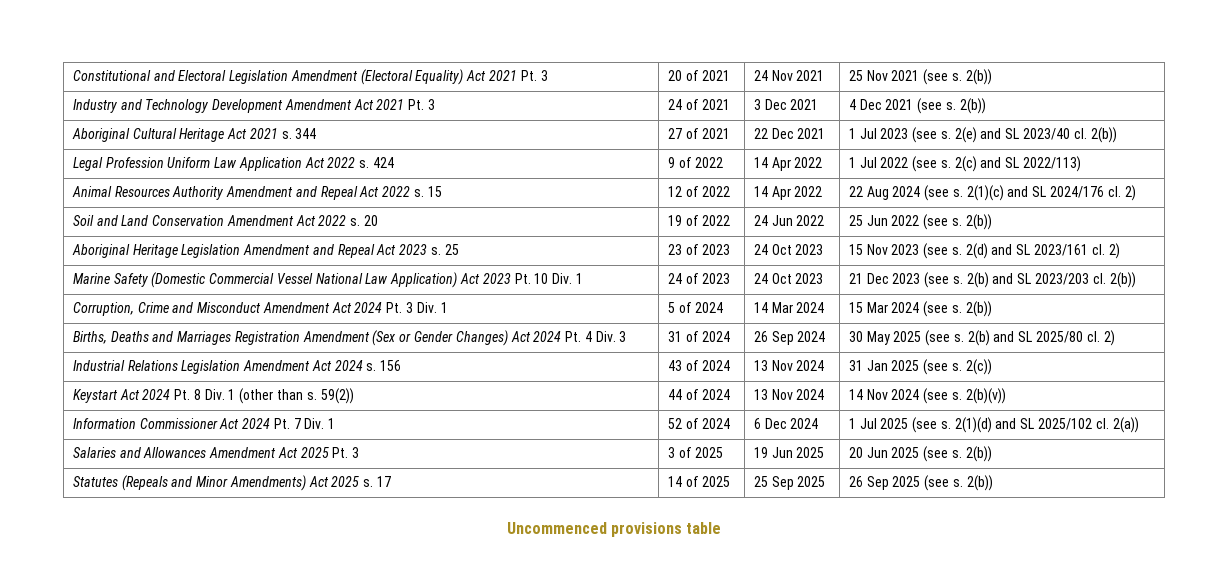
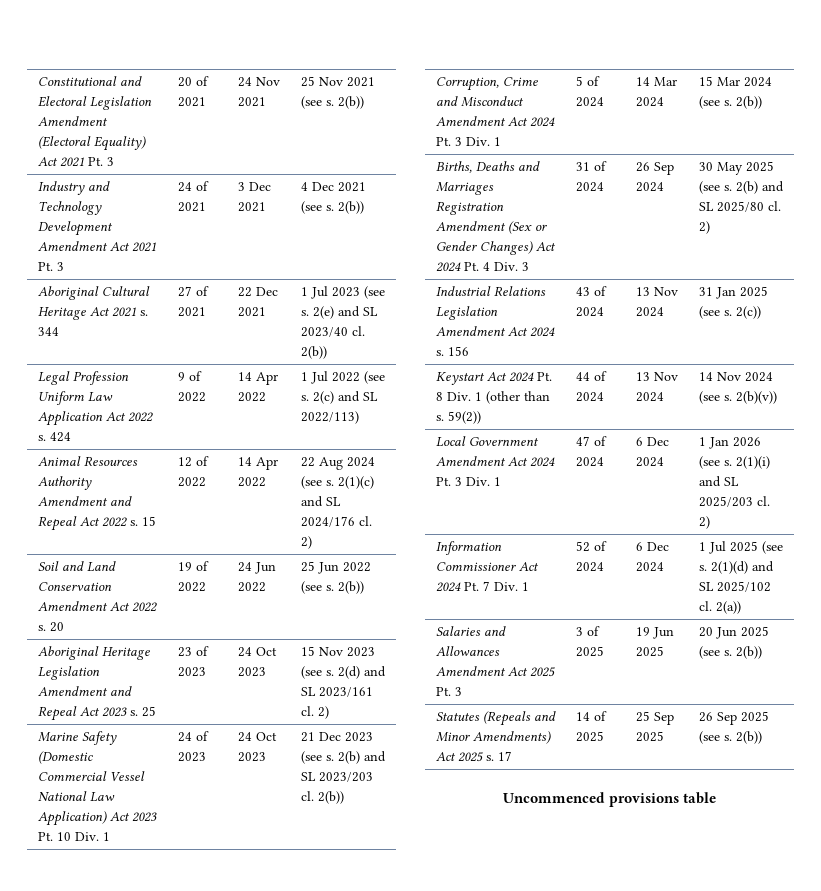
+ Local Government Amendment Act 2024 Pt. 3 Div. 1 | 47 of 2024 | 6 Dec 2024 | 1 Jan 2026 (see s. 2(1)(i) and SL 2025/203 cl. 2)

